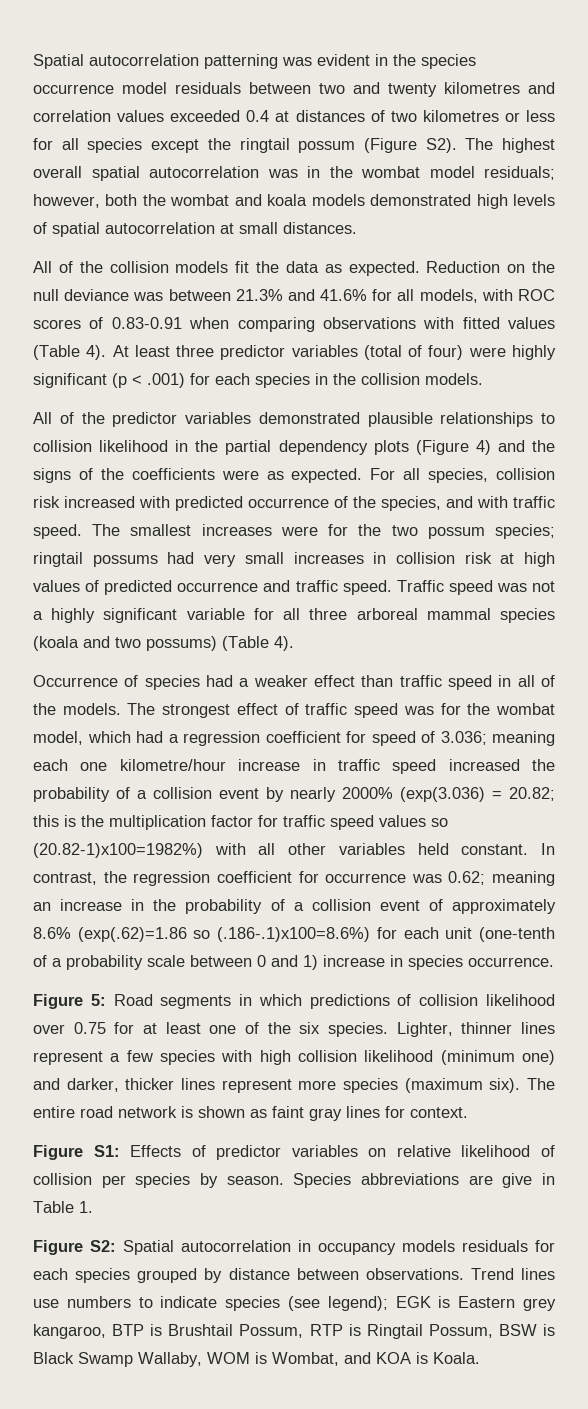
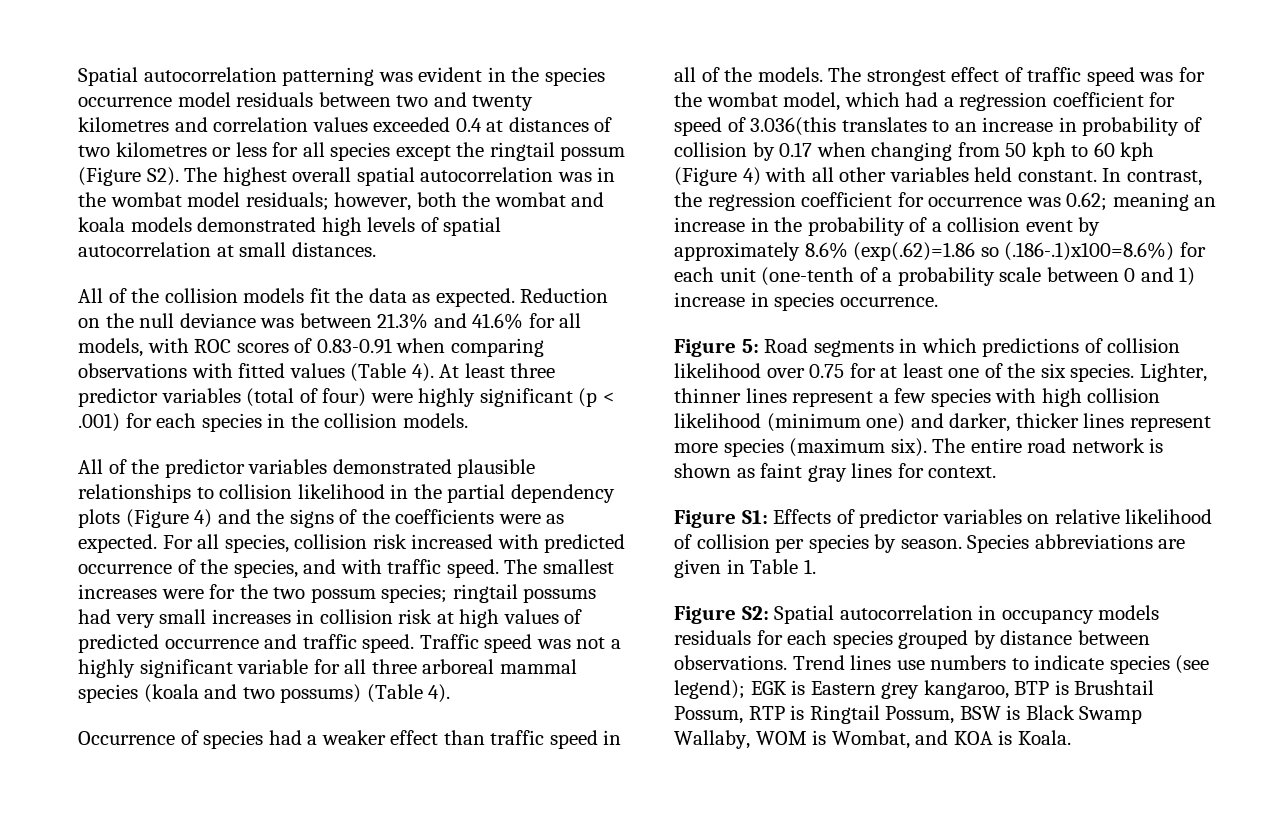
- The strongest effect of traffic speed was for the wombat model, which had a regression coefficient for speed of 3.036; meaning each one kilometre/hour increase in traffic speed increased the probability of a collision event by nearly 2000% (exp(3.036) = 20.82; this is the multiplication factor for traffic speed values so (20.82-1)x100=1982%) with all other variables held constant.
+ The strongest effect of traffic speed was for the wombat model, which had a regression coefficient for speed of 3.036(this translates to an increase in probability of collision by 0.17 when changing from 50 kph to 60 kph (Figure 4) with all other variables held constant.
- In contrast, the regression coefficient for occurrence was 0.62; meaning an increase in the probability of a collision event of approximately 8.6% (exp(.62)=1.86 so (.186-.1)x100=8.6%) for each unit (one-tenth of a probability scale between 0 and 1) increase in species occurrence.
+ In contrast, the regression coefficient for occurrence was 0.62; meaning an increase in the probability of a collision event by approximately 8.6% (exp(.62)=1.86 so (.186-.1)x100=8.6%) for each unit (one-tenth of a probability scale between 0 and 1) increase in species occurrence.
- Species abbreviations are give in Table 1.
+ Species abbreviations are given in Table 1.

